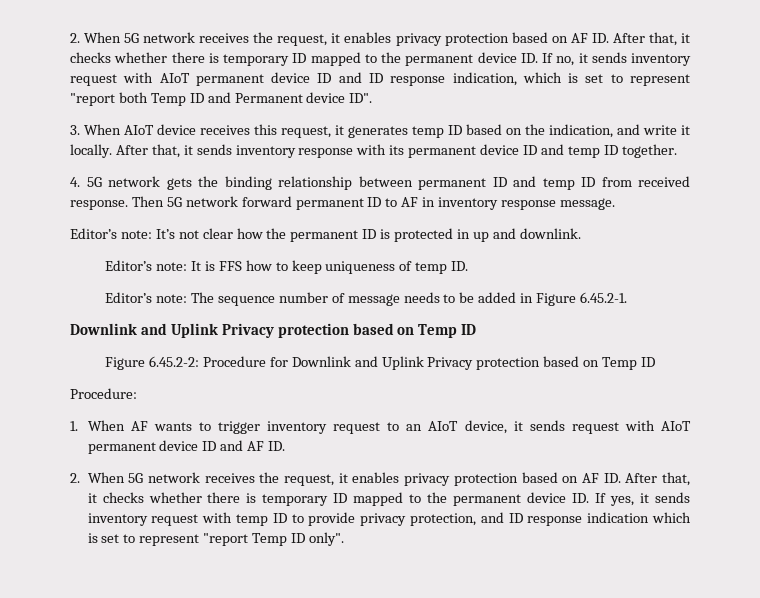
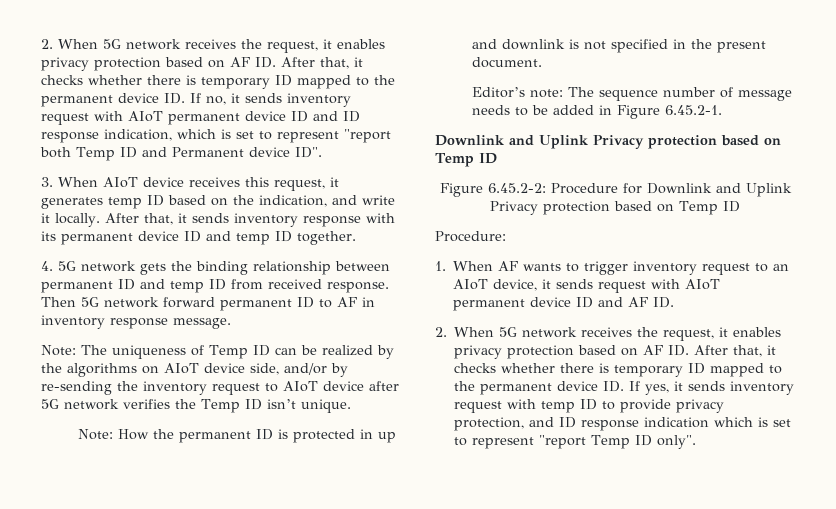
- Editor’s note: It’s not clear how the permanent ID is protected in up and downlink.
- Editor’s note: It is FFS how to keep uniqueness of temp ID.
+ Note: The uniqueness of Temp ID can be realized by the algorithms on AIoT device side, and/or by re-sending the inventory request to AIoT device after 5G network verifies the Temp ID isn’t unique.
+ Note: How the permanent ID is protected in up and downlink is not specified in the present document.

